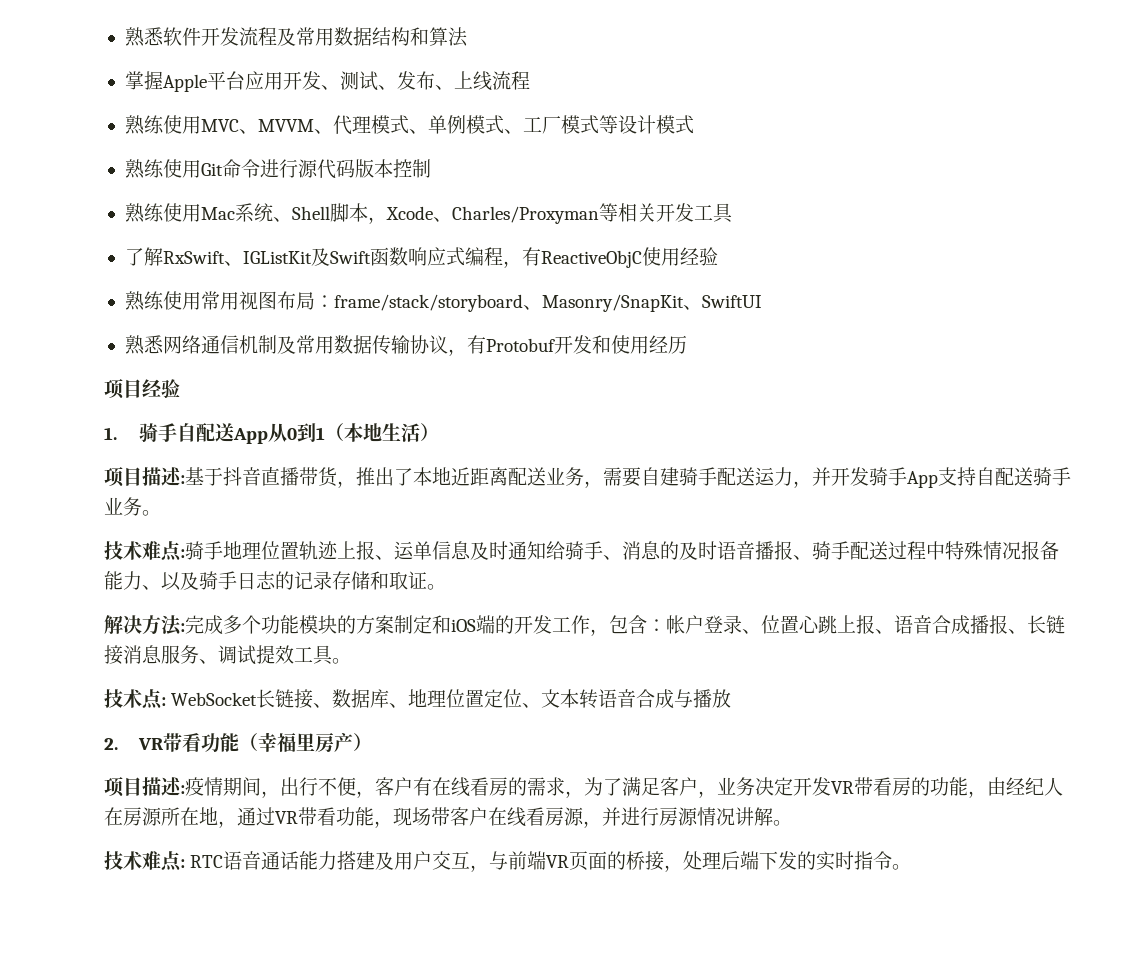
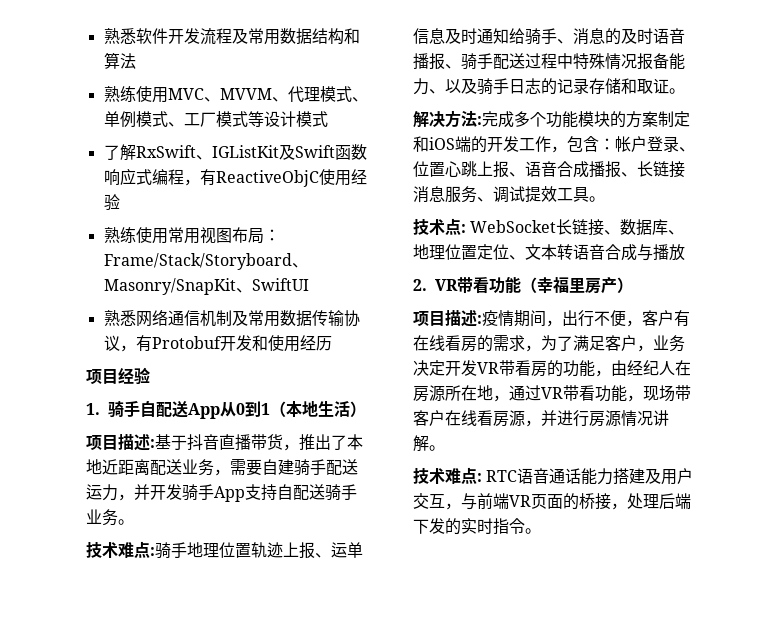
- 掌握Apple平台应用开发、测试、发布、上线流程
- 熟练使用Git命令进行源代码版本控制
- 熟练使用Mac系统、Shell脚本，Xcode、Charles/Proxyman等相关开发工具
- 熟练使用常用视图布局：frame/stack/storyboard、Masonry/SnapKit、SwiftUI
+ 熟练使用常用视图布局：Frame/Stack/Storyboard、Masonry/SnapKit、SwiftUI

